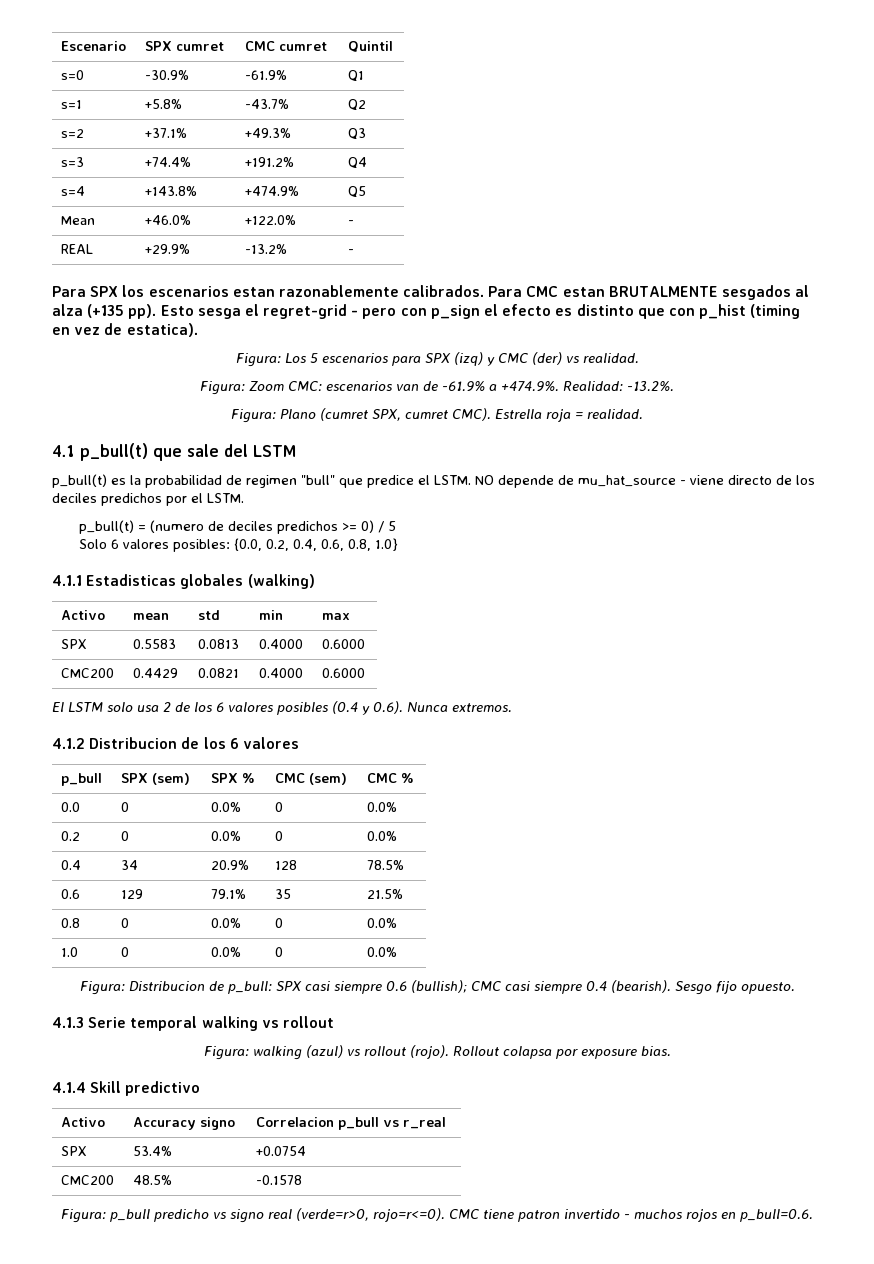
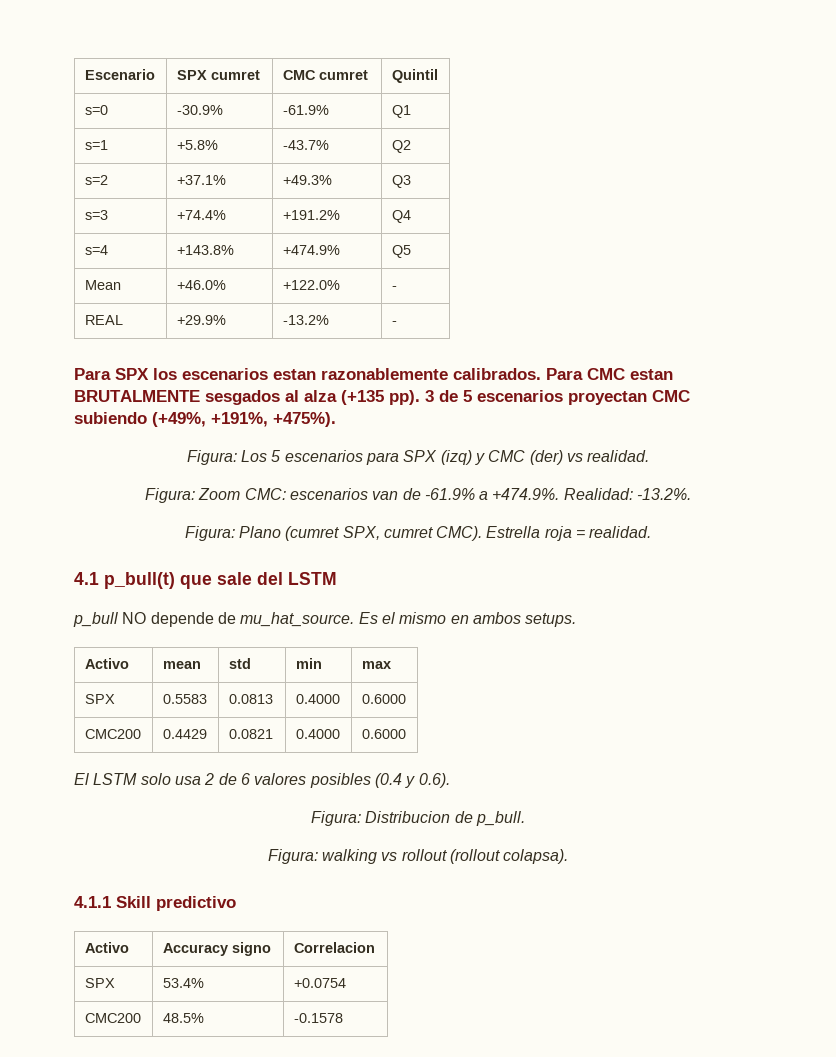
- Esto sesga el regret-grid - pero con p_sign el efecto es distinto que con p_hist (timing en vez de estatica).
+ 3 de 5 escenarios proyectan CMC subiendo (+49%, +191%, +475%).
- p_bull(t) es la probabilidad de regimen "bull" que predice el LSTM. NO depende de mu_hat_source - viene directo de los deciles predichos por el LSTM.
- p_bull(t) = (numero de deciles predichos >= 0) / 5
- Solo 6 valores posibles: {0.0, 0.2, 0.4, 0.6, 0.8, 1.0}
- 4.1.1 Estadisticas globales (walking)
+ p_bull NO depende de mu_hat_source. Es el mismo en ambos setups.
- El LSTM solo usa 2 de los 6 valores posibles (0.4 y 0.6). Nunca extremos.
- 4.1.2 Distribucion de los 6 valores
- p_bull | SPX (sem) | SPX % | CMC (sem) | CMC %
- 0.0 | 0 | 0.0% | 0 | 0.0%
- 0.2 | 0 | 0.0% | 0 | 0.0%
- 0.4 | 34 | 20.9% | 128 | 78.5%
- 0.6 | 129 | 79.1% | 35 | 21.5%
- 0.8 | 0 | 0.0% | 0 | 0.0%
- 1.0 | 0 | 0.0% | 0 | 0.0%
- Figura: Distribucion de p_bull: SPX casi siempre 0.6 (bullish); CMC casi siempre 0.4 (bearish). Sesgo fijo opuesto.
- 4.1.3 Serie temporal walking vs rollout
- Figura: walking (azul) vs rollout (rojo). Rollout colapsa por exposure bias.
- 4.1.4 Skill predictivo
+ El LSTM solo usa 2 de 6 valores posibles (0.4 y 0.6).
+ Figura: Distribucion de p_bull.
+ Figura: walking vs rollout (rollout colapsa).
+ 4.1.1 Skill predictivo
- Activo | Accuracy signo | Correlacion p_bull vs r_real
+ Activo | Accuracy signo | Correlacion
- Figura: p_bull predicho vs signo real (verde=r>0, rojo=r<=0). CMC tiene patron invertido - muchos rojos en p_bull=0.6.

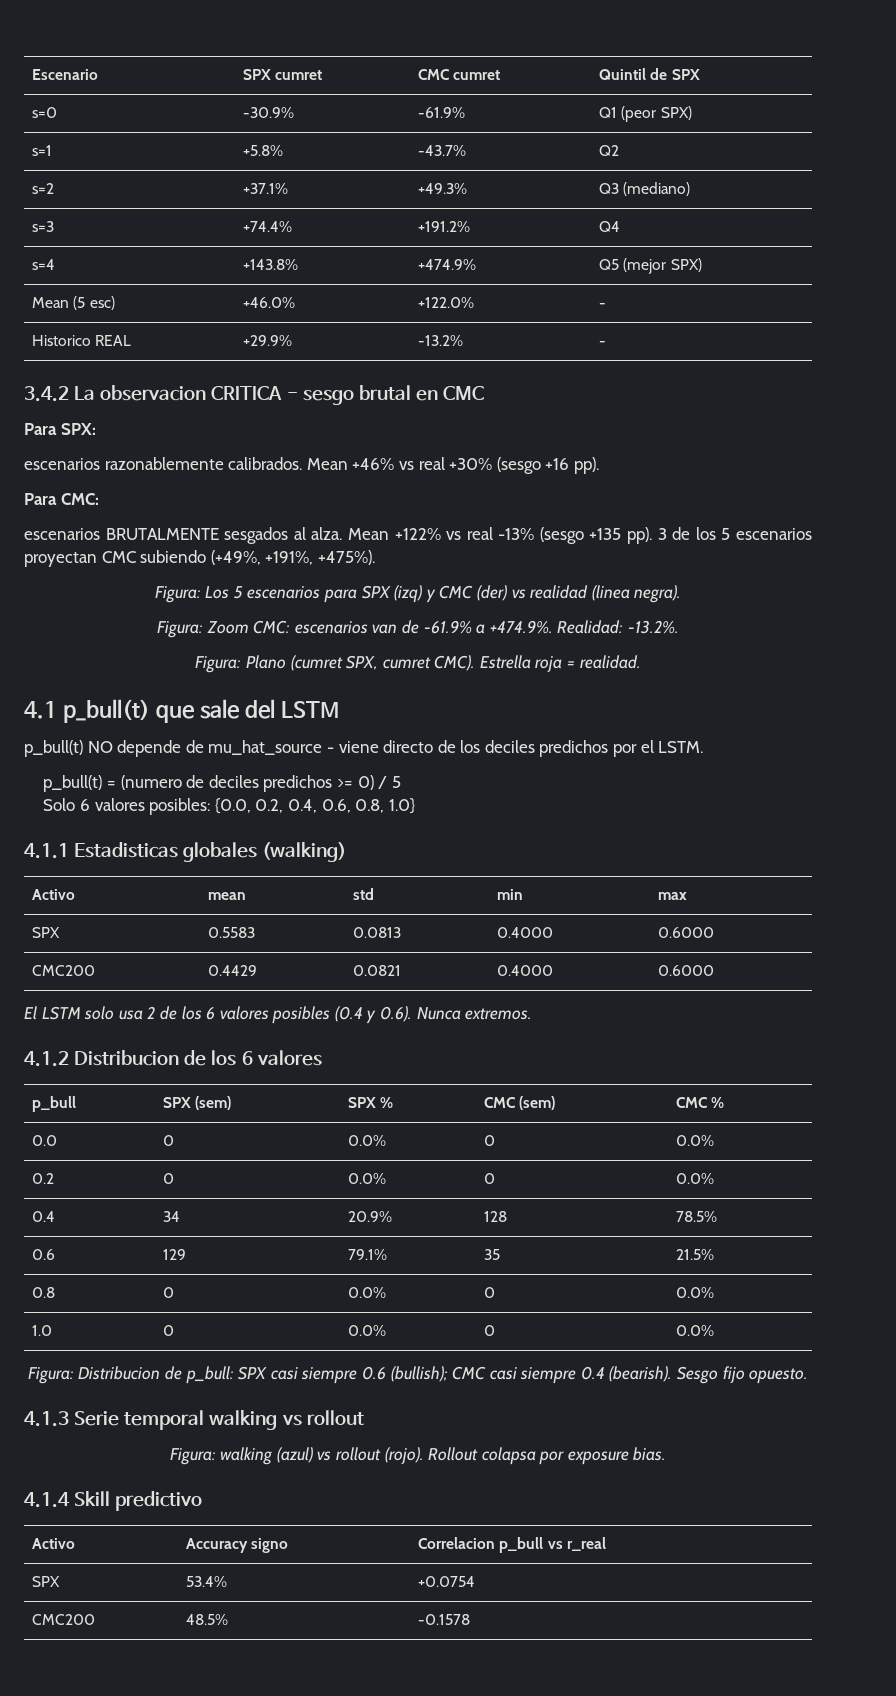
- Escenario | SPX cumret | CMC cumret | Quintil
+ Escenario | SPX cumret | CMC cumret | Quintil de SPX
- s=0 | -30.9% | -61.9% | Q1
+ s=0 | -30.9% | -61.9% | Q1 (peor SPX)
- s=2 | +37.1% | +49.3% | Q3
+ s=2 | +37.1% | +49.3% | Q3 (mediano)
- s=4 | +143.8% | +474.9% | Q5
- Mean | +46.0% | +122.0% | -
+ s=4 | +143.8% | +474.9% | Q5 (mejor SPX)
+ Mean (5 esc) | +46.0% | +122.0% | -
- REAL | +29.9% | -13.2% | -
+ Historico REAL | +29.9% | -13.2% | -
- Para SPX los escenarios estan razonablemente calibrados. Para CMC estan BRUTALMENTE sesgados al alza (+135 pp).
+ 3.4.2 La observacion CRITICA - sesgo brutal en CMC
+ Para SPX:
+ escenarios razonablemente calibrados. Mean +46% vs real +30% (sesgo +16 pp).
+ Para CMC:
+ escenarios BRUTALMENTE sesgados al alza. Mean +122% vs real -13% (sesgo +135 pp).
- 3 de 5 escenarios proyectan CMC subiendo (+49%, +191%, +475%).
+ 3 de los 5 escenarios proyectan CMC subiendo (+49%, +191%, +475%).
- Figura: Los 5 escenarios para SPX (izq) y CMC (der) vs realidad.
+ Figura: Los 5 escenarios para SPX (izq) y CMC (der) vs realidad (linea negra).
- p_bull NO depende de mu_hat_source. Es el mismo en ambos setups.
+ p_bull(t) NO depende de mu_hat_source - viene directo de los deciles predichos por el LSTM.
+ p_bull(t) = (numero de deciles predichos >= 0) / 5
+ Solo 6 valores posibles: {0.0, 0.2, 0.4, 0.6, 0.8, 1.0}
+ 4.1.1 Estadisticas globales (walking)
- El LSTM solo usa 2 de 6 valores posibles (0.4 y 0.6).
- Figura: Distribucion de p_bull.
+ El LSTM solo usa 2 de los 6 valores posibles (0.4 y 0.6). Nunca extremos.
+ 4.1.2 Distribucion de los 6 valores
+ p_bull | SPX (sem) | SPX % | CMC (sem) | CMC %
+ 0.0 | 0 | 0.0% | 0 | 0.0%
+ 0.2 | 0 | 0.0% | 0 | 0.0%
+ 0.4 | 34 | 20.9% | 128 | 78.5%
+ 0.6 | 129 | 79.1% | 35 | 21.5%
+ 0.8 | 0 | 0.0% | 0 | 0.0%
+ 1.0 | 0 | 0.0% | 0 | 0.0%
+ Figura: Distribucion de p_bull: SPX casi siempre 0.6 (bullish); CMC casi siempre 0.4 (bearish). Sesgo fijo opuesto.
+ 4.1.3 Serie temporal walking vs rollout
- Figura: walking vs rollout (rollout colapsa).
- 4.1.1 Skill predictivo
+ Figura: walking (azul) vs rollout (rojo). Rollout colapsa por exposure bias.
+ 4.1.4 Skill predictivo
- Activo | Accuracy signo | Correlacion
+ Activo | Accuracy signo | Correlacion p_bull vs r_real

